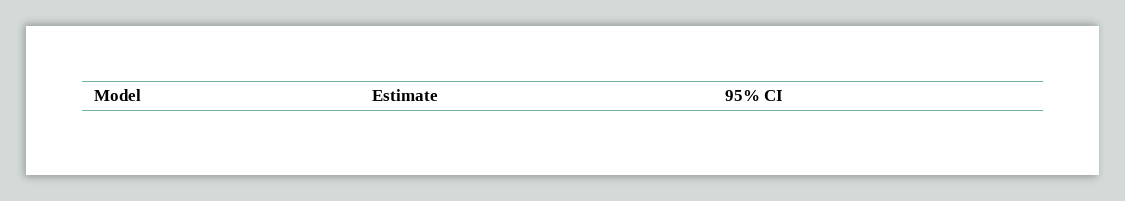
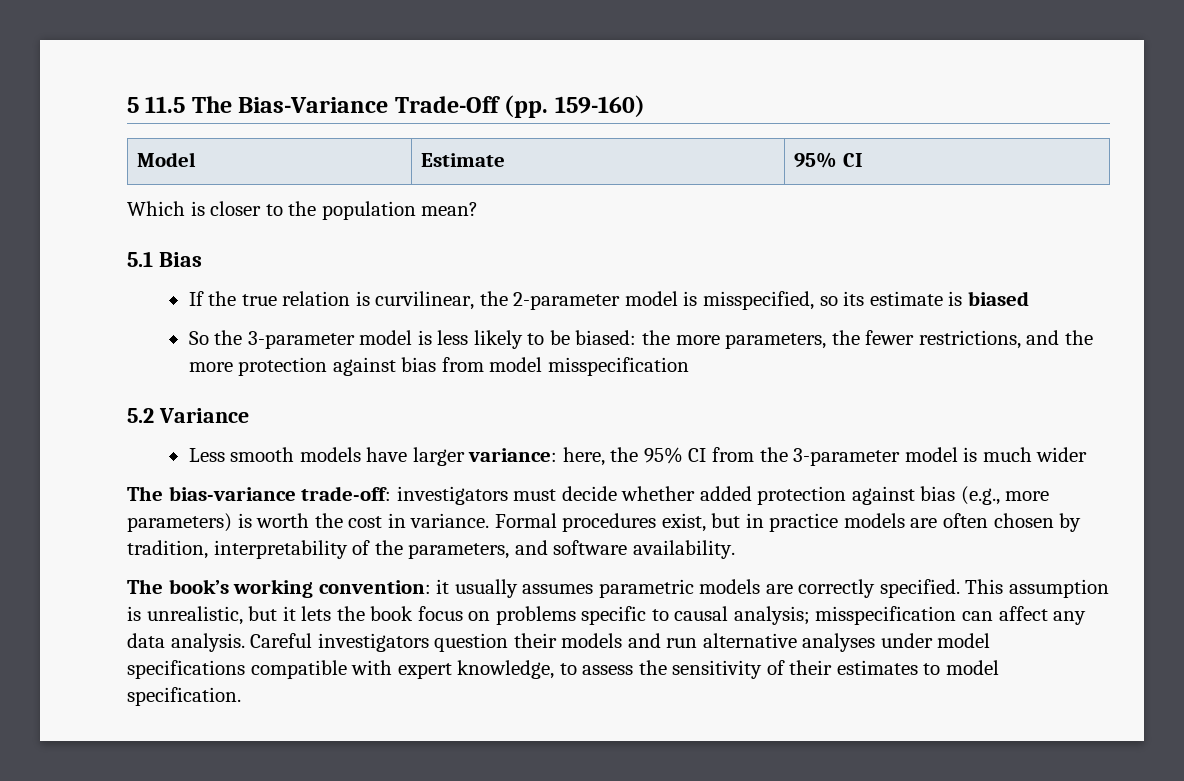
+ 5 11.5 The Bias-Variance Trade-Off (pp. 159-160)
  Model | Estimate | 95% CI
+ Which is closer to the population mean?
+ 5.1 Bias
+ If the true relation is curvilinear, the 2-parameter model is misspecified, so its estimate is biased
+ So the 3-parameter model is less likely to be biased: the more parameters, the fewer restrictions, and the more protection against bias from model misspecification
+ 5.2 Variance
+ Less smooth models have larger variance: here, the 95% CI from the 3-parameter model is much wider
+ The bias-variance trade-off: investigators must decide whether added protection against bias (e.g., more parameters) is worth the cost in variance. Formal procedures exist, but in practice models are often chosen by tradition, interpretability of the parameters, and software availability.
+ The book’s working convention: it usually assumes parametric models are correctly specified. This assumption is unrealistic, but it lets the book focus on problems specific to causal analysis; misspecification can affect any data analysis. Careful investigators question their models and run alternative analyses under model specifications compatible with expert knowledge, to assess the sensitivity of their estimates to model specification.

